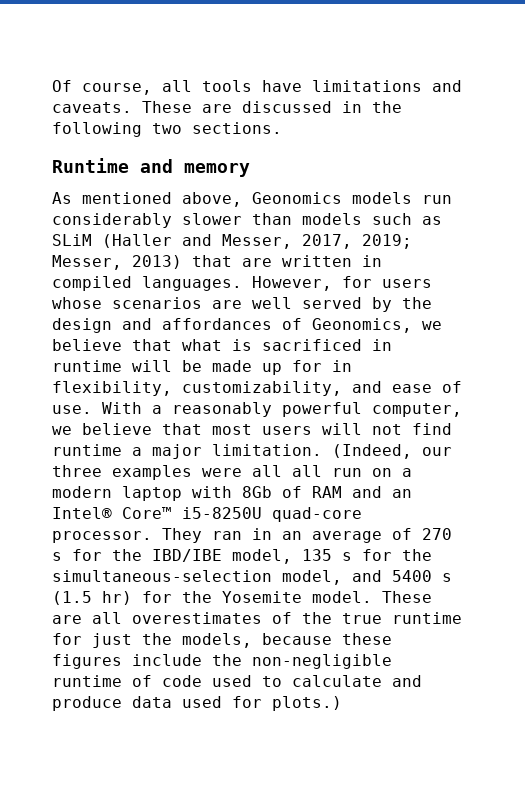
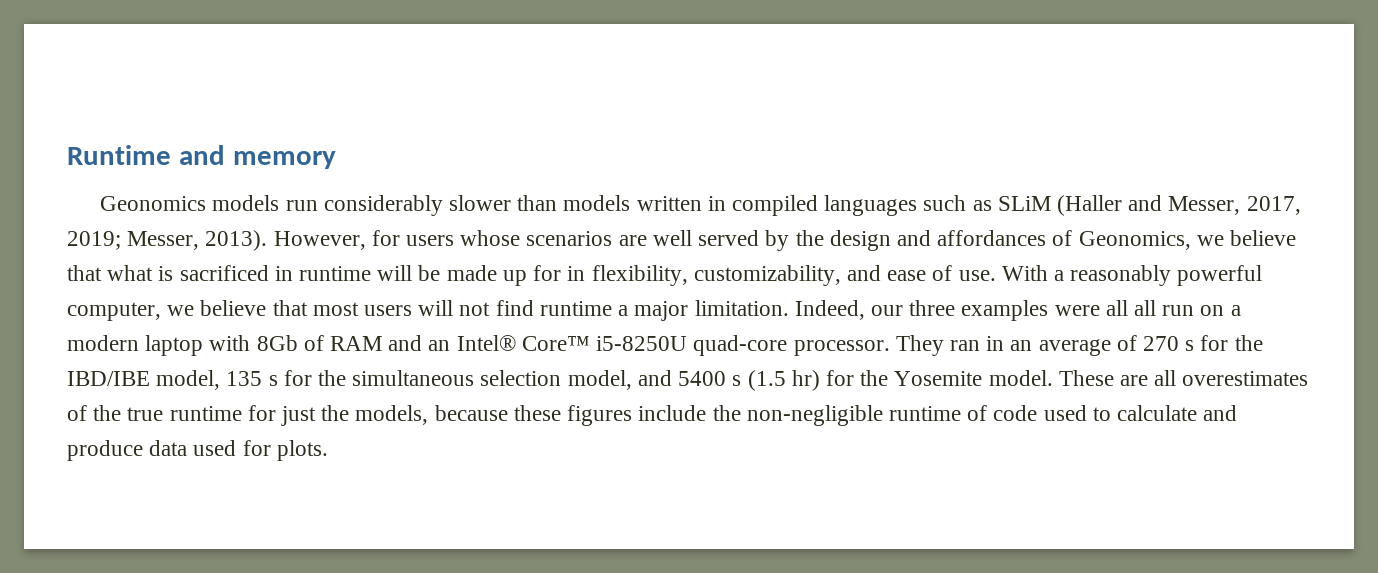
- Of course, all tools have limitations and caveats. These are discussed in the following two sections.
- As mentioned above, Geonomics models run considerably slower than models such as SLiM (Haller and Messer, 2017, 2019; Messer, 2013) that are written in compiled languages.
+ Geonomics models run considerably slower than models written in compiled languages such as SLiM (Haller and Messer, 2017, 2019; Messer, 2013).
- (Indeed, our three examples were all all run on a modern laptop with 8Gb of RAM and an Intel® Core™ i5-8250U quad-core processor.
+ Indeed, our three examples were all all run on a modern laptop with 8Gb of RAM and an Intel® Core™ i5-8250U quad-core processor.
- They ran in an average of 270 s for the IBD/IBE model, 135 s for the simultaneous-selection model, and 5400 s (1.5 hr) for the Yosemite model.
+ They ran in an average of 270 s for the IBD/IBE model, 135 s for the simultaneous selection model, and 5400 s (1.5 hr) for the Yosemite model.
- These are all overestimates of the true runtime for just the models, because these figures include the non-negligible runtime of code used to calculate and produce data used for plots.)
+ These are all overestimates of the true runtime for just the models, because these figures include the non-negligible runtime of code used to calculate and produce data used for plots.

